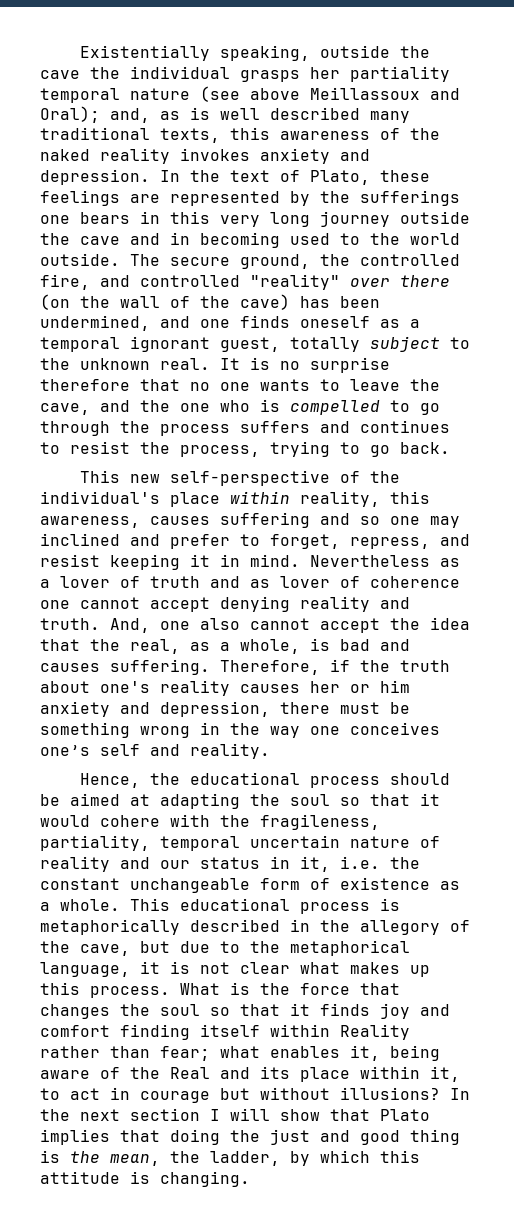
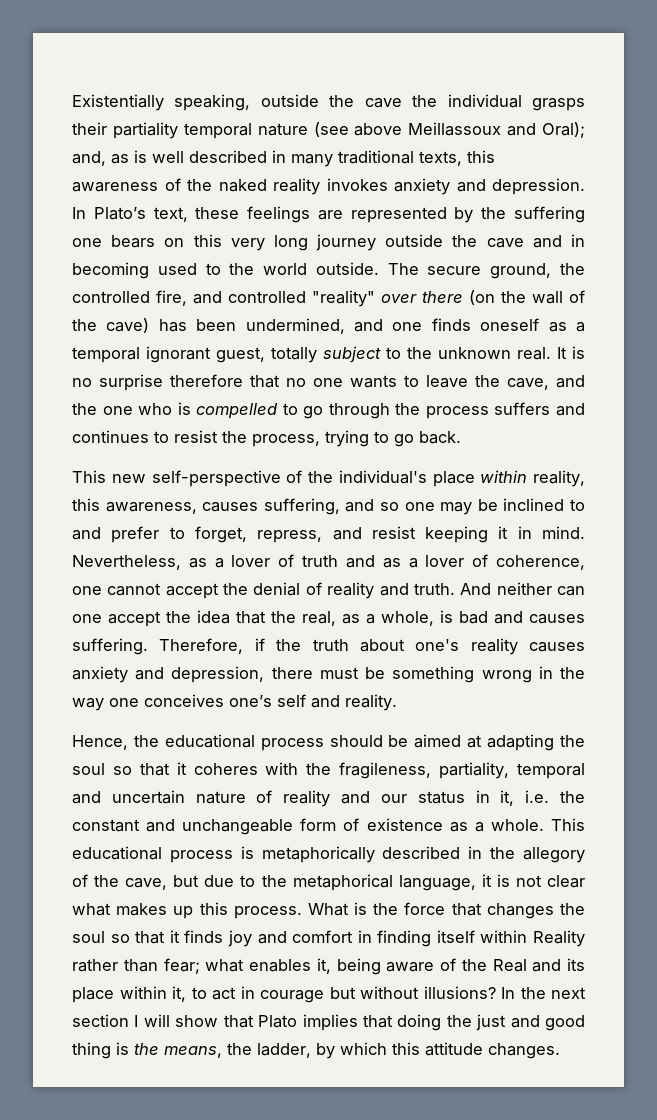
- Existentially speaking, outside the cave the individual grasps her partiality temporal nature (see above Meillassoux and Oral); and, as is well described many traditional texts, this awareness of the naked reality invokes anxiety and depression.
+ Existentially speaking, outside the cave the individual grasps their partiality temporal nature (see above Meillassoux and Oral); and, as is well described in many traditional texts, this awareness of the naked reality invokes anxiety and depression.
- In the text of Plato, these feelings are represented by the sufferings one bears in this very long journey outside the cave and in becoming used to the world outside.
+ In Plato’s text, these feelings are represented by the suffering one bears on this very long journey outside the cave and in becoming used to the world outside.
- This new self-perspective of the individual's place within reality, this awareness, causes suffering and so one may inclined and prefer to forget, repress, and resist keeping it in mind.
+ This new self-perspective of the individual's place within reality, this awareness, causes suffering, and so one may be inclined to and prefer to forget, repress, and resist keeping it in mind.
- Nevertheless as a lover of truth and as lover of coherence one cannot accept denying reality and truth. And, one also cannot accept the idea that the real, as a whole, is bad and causes suffering.
+ Nevertheless, as a lover of truth and as a lover of coherence, one cannot accept the denial of reality and truth. And neither can one accept the idea that the real, as a whole, is bad and causes suffering.
- Therefore, if the truth about one's reality causes her or him anxiety and depression, there must be something wrong in the way one conceives one’s self and reality.
+ Therefore, if the truth about one's reality causes anxiety and depression, there must be something wrong in the way one conceives one’s self and reality.
- Hence, the educational process should be aimed at adapting the soul so that it would cohere with the fragileness, partiality, temporal uncertain nature of reality and our status in it, i.e. the constant unchangeable form of existence as a whole.
+ Hence, the educational process should be aimed at adapting the soul so that it coheres with the fragileness, partiality, temporal and uncertain nature of reality and our status in it, i.e. the constant and unchangeable form of existence as a whole.
- What is the force that changes the soul so that it finds joy and comfort finding itself within Reality rather than fear; what enables it, being aware of the Real and its place within it, to act in courage but without illusions?
+ What is the force that changes the soul so that it finds joy and comfort in finding itself within Reality rather than fear; what enables it, being aware of the Real and its place within it, to act in courage but without illusions?
- In the next section I will show that Plato implies that doing the just and good thing is the mean, the ladder, by which this attitude is changing.
+ In the next section I will show that Plato implies that doing the just and good thing is the means, the ladder, by which this attitude changes.

